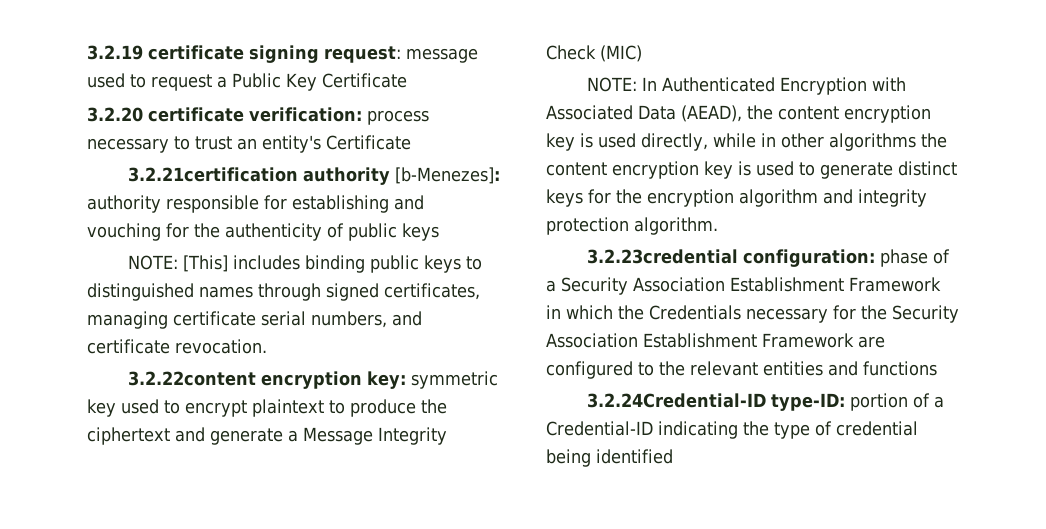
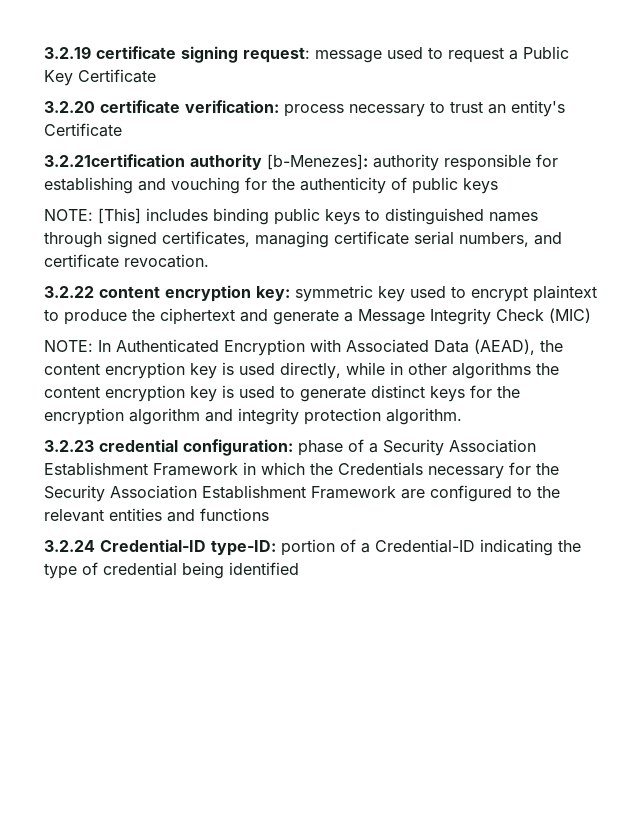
- 3.2.22content encryption key: symmetric key used to encrypt plaintext to produce the ciphertext and generate a Message Integrity Check (MIC)
+ 3.2.22 content encryption key: symmetric key used to encrypt plaintext to produce the ciphertext and generate a Message Integrity Check (MIC)
- 3.2.23credential configuration: phase of a Security Association Establishment Framework in which the Credentials necessary for the Security Association Establishment Framework are configured to the relevant entities and functions
+ 3.2.23 credential configuration: phase of a Security Association Establishment Framework in which the Credentials necessary for the Security Association Establishment Framework are configured to the relevant entities and functions
- 3.2.24Credential-ID type-ID: portion of a Credential-ID indicating the type of credential being identified
+ 3.2.24 Credential-ID type-ID: portion of a Credential-ID indicating the type of credential being identified

